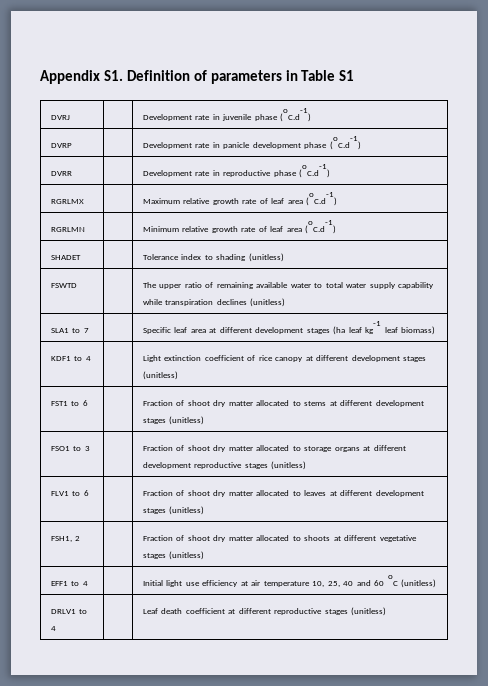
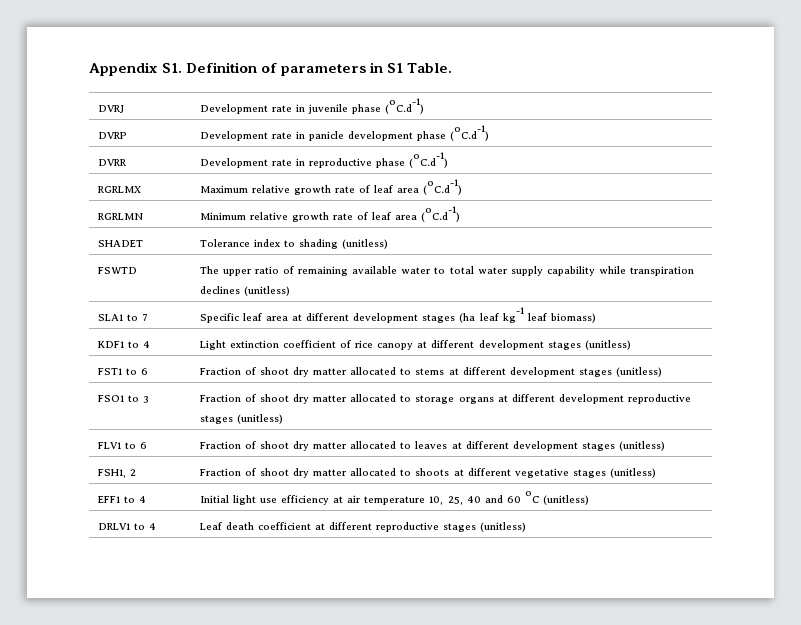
- Appendix S1. Definition of parameters in Table S1
+ Appendix S1. Definition of parameters in S1 Table.

